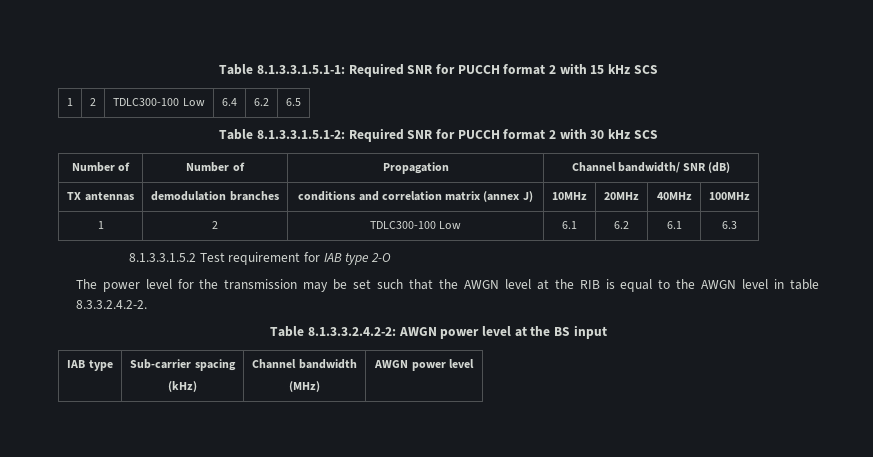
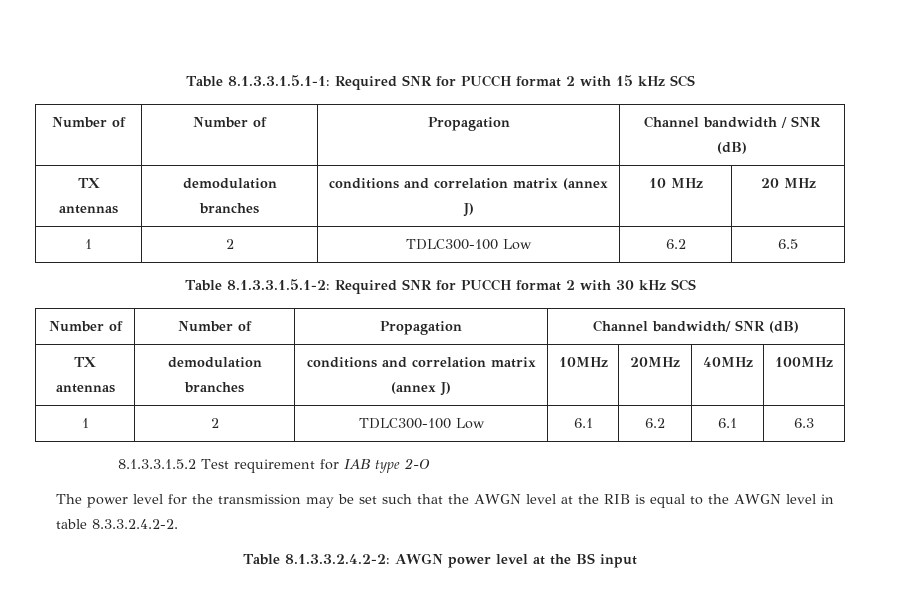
- 1 | 2 | TDLC300-100 Low | 6.4 | 6.2 | 6.5
+ Number of | Number of | Propagation | Channel bandwidth / SNR (dB)
+ TX antennas | demodulation branches | conditions and correlation matrix (annex J) | 10 MHz | 20 MHz
+ 1 | 2 | TDLC300-100 Low | 6.2 | 6.5
- IAB type | Sub-carrier spacing
- (kHz) | Channel bandwidth
- (MHz) | AWGN power level

